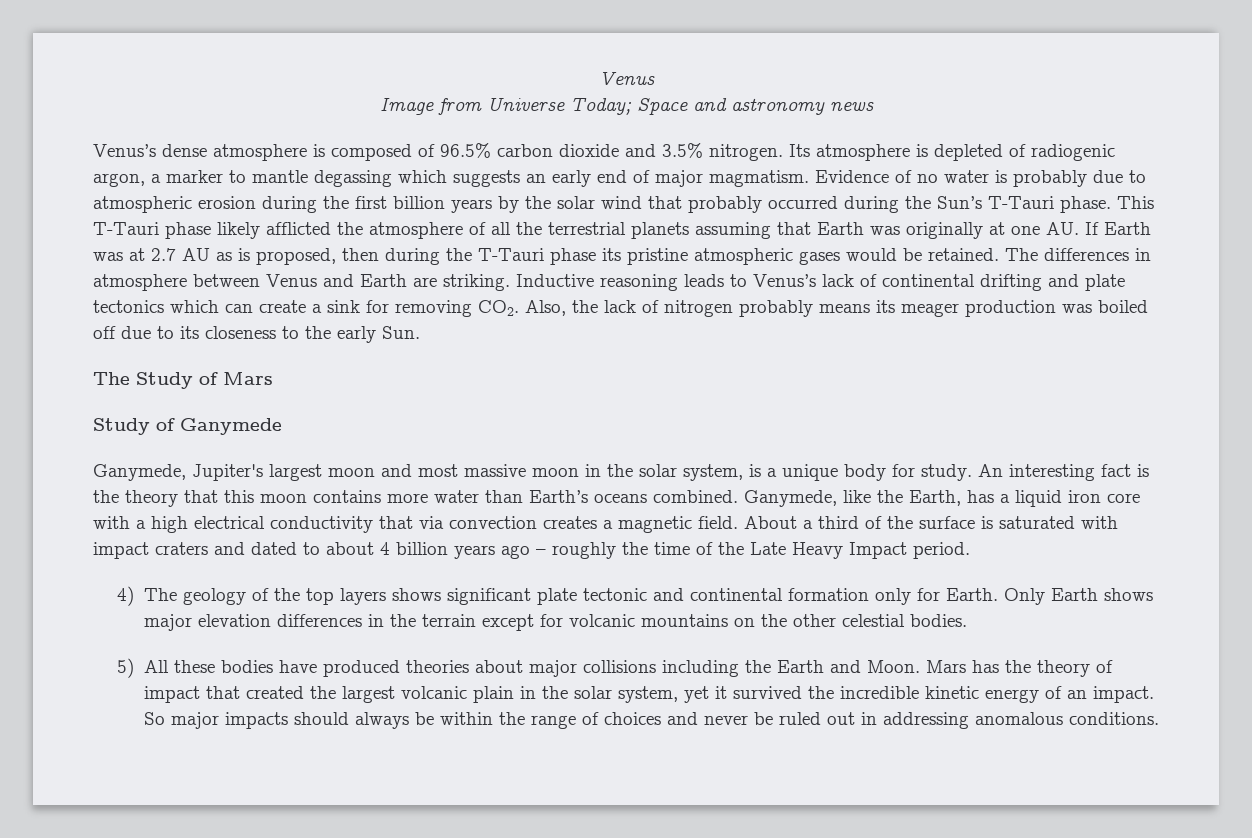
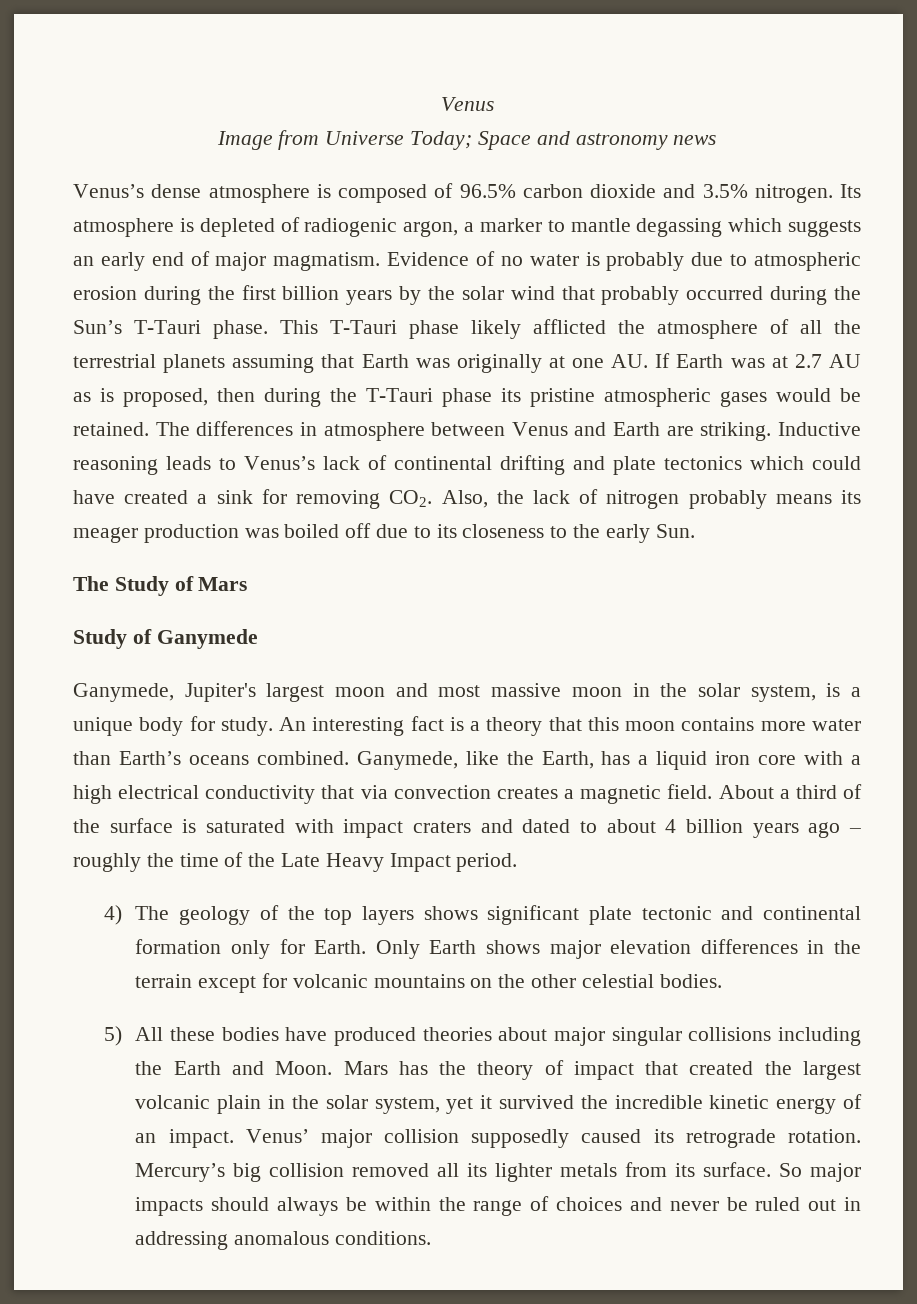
- Inductive reasoning leads to Venus’s lack of continental drifting and plate tectonics which can create a sink for removing CO2. Also, the lack of nitrogen probably means its meager production was boiled off due to its closeness to the early Sun.
+ Inductive reasoning leads to Venus’s lack of continental drifting and plate tectonics which could have created a sink for removing CO2. Also, the lack of nitrogen probably means its meager production was boiled off due to its closeness to the early Sun.
- An interesting fact is the theory that this moon contains more water than Earth’s oceans combined.
+ An interesting fact is a theory that this moon contains more water than Earth’s oceans combined.
- 5) All these bodies have produced theories about major collisions including the Earth and Moon.
+ 5) All these bodies have produced theories about major singular collisions including the Earth and Moon.
+ Venus’ major collision supposedly caused its retrograde rotation. Mercury’s big collision removed all its lighter metals from its surface.

